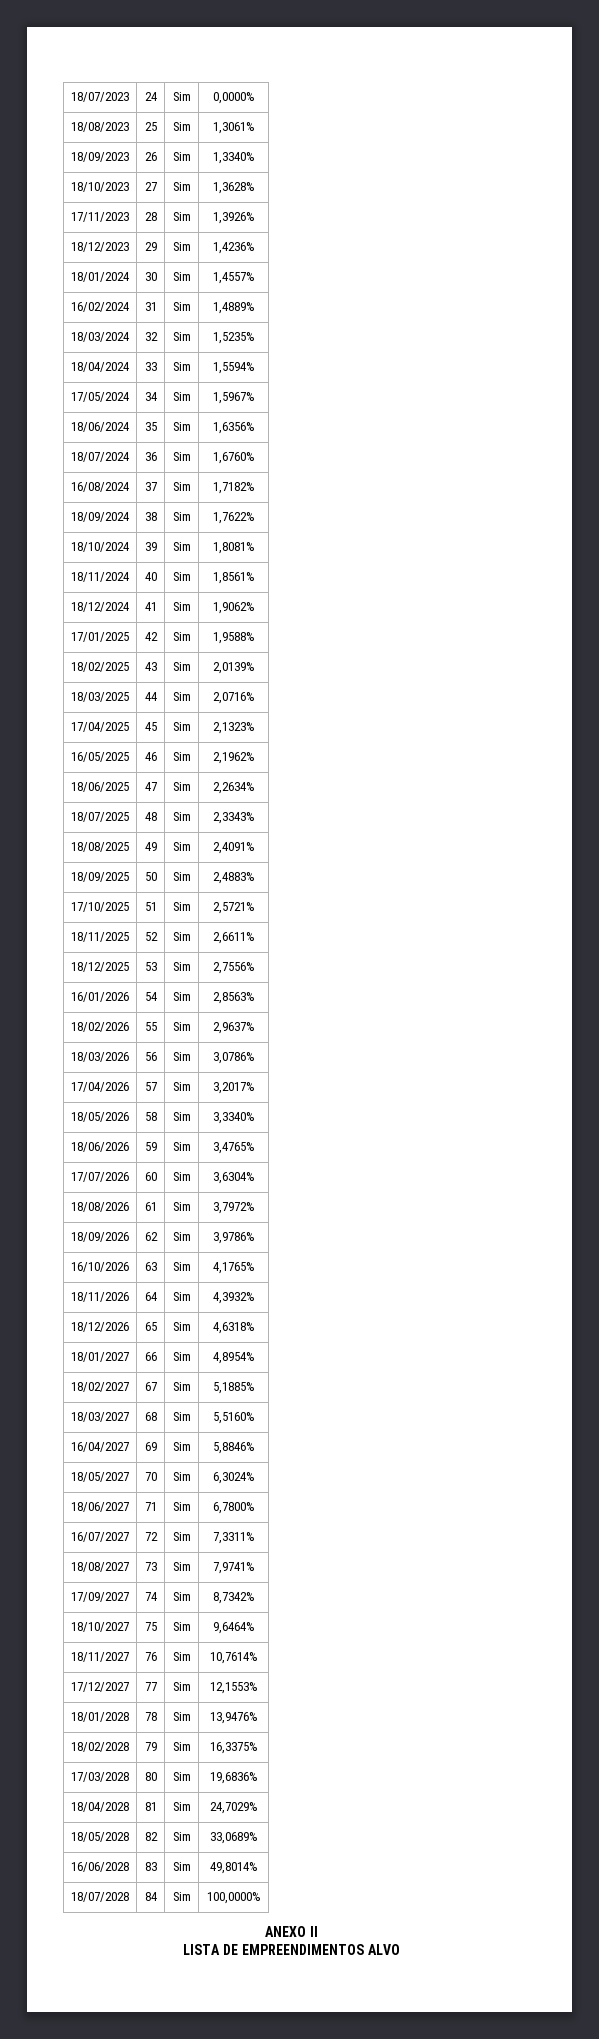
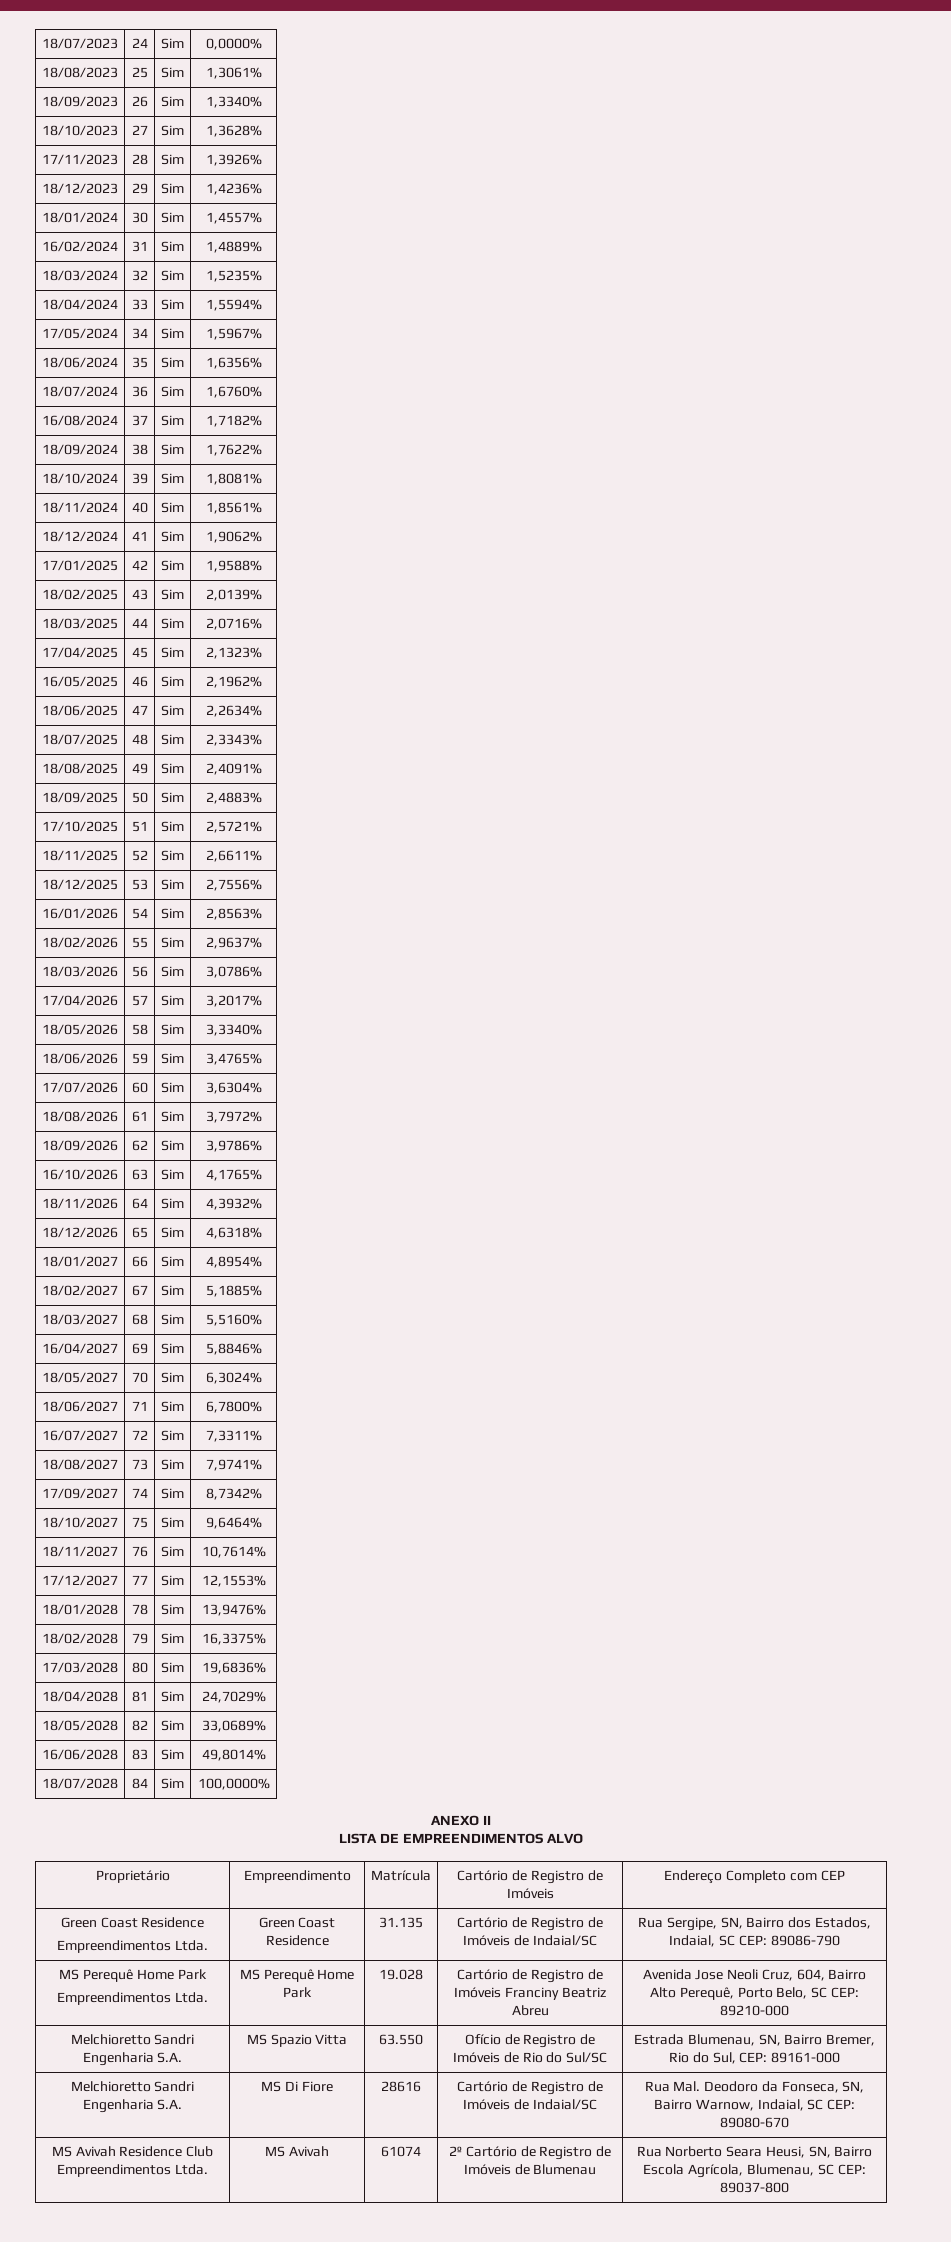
+ Proprietário | Empreendimento | Matrícula | Cartório de Registro de Imóveis | Endereço Completo com CEP
+ Green Coast Residence
+ Empreendimentos Ltda. | Green Coast Residence | 31.135 | Cartório de Registro de Imóveis de Indaial/SC | Rua Sergipe, SN, Bairro dos Estados, Indaial, SC CEP: 89086-790
+ MS Perequê Home Park
+ Empreendimentos Ltda. | MS Perequê Home Park | 19.028 | Cartório de Registro de Imóveis Franciny Beatriz Abreu | Avenida Jose Neoli Cruz, 604, Bairro Alto Perequê, Porto Belo, SC CEP: 89210-000
+ Melchioretto Sandri Engenharia S.A. | MS Spazio Vitta | 63.550 | Ofício de Registro de Imóveis de Rio do Sul/SC | Estrada Blumenau, SN, Bairro Bremer, Rio do Sul, CEP: 89161-000
+ Melchioretto Sandri Engenharia S.A. | MS Di Fiore | 28616 | Cartório de Registro de Imóveis de Indaial/SC | Rua Mal. Deodoro da Fonseca, SN, Bairro Warnow, Indaial, SC CEP: 89080-670
+ MS Avivah Residence Club Empreendimentos Ltda. | MS Avivah | 61074 | 2º Cartório de Registro de Imóveis de Blumenau | Rua Norberto Seara Heusi, SN, Bairro Escola Agrícola, Blumenau, SC CEP: 89037-800

